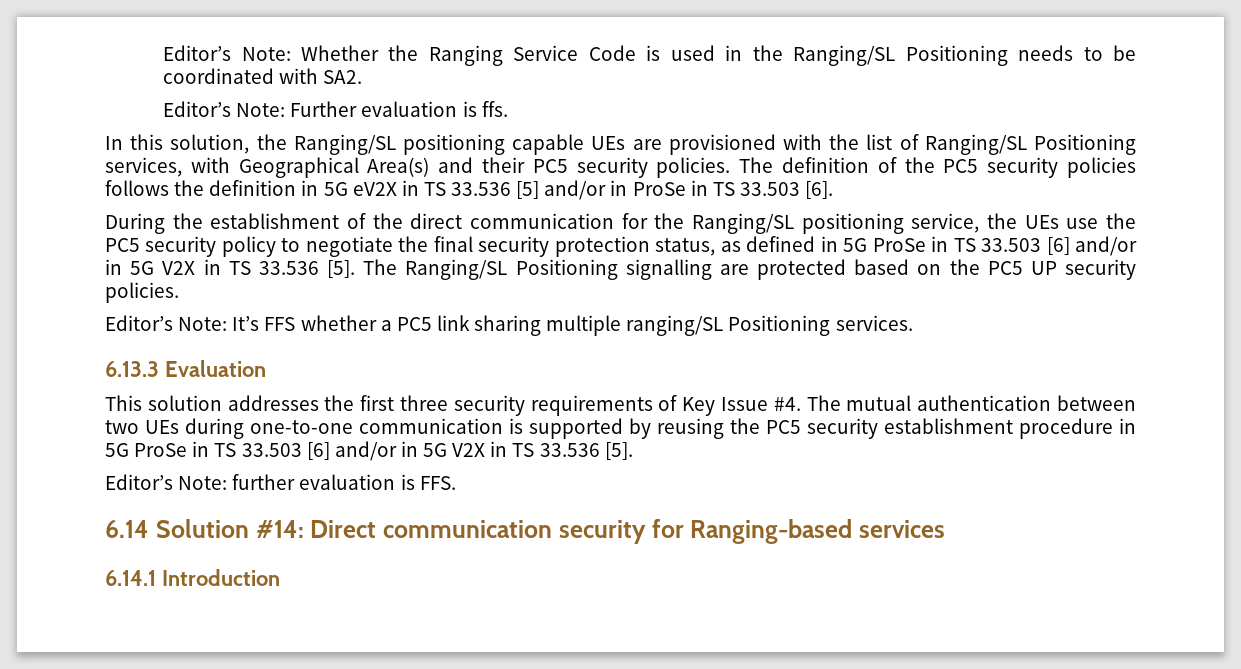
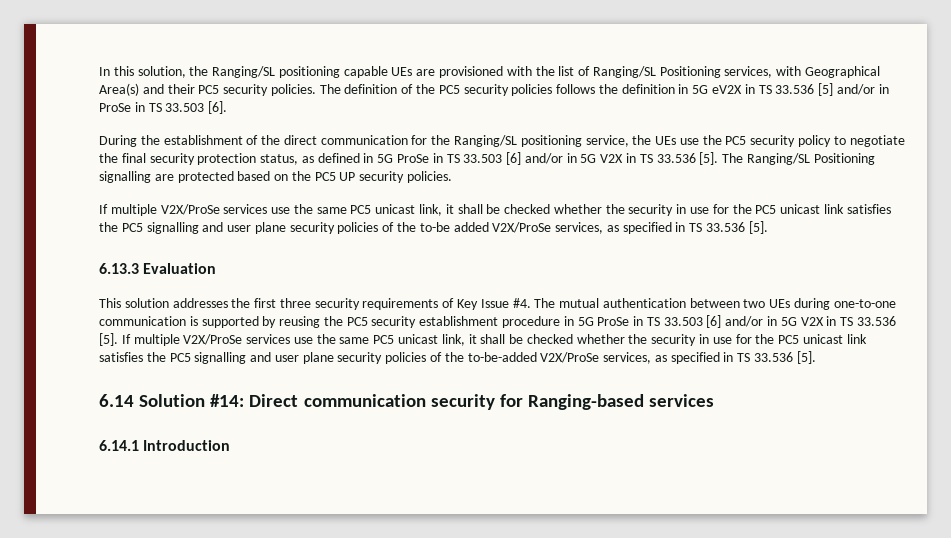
- Editor’s Note: Whether the Ranging Service Code is used in the Ranging/SL Positioning needs to be coordinated with SA2.
- Editor’s Note: Further evaluation is ffs.
- Editor’s Note: It’s FFS whether a PC5 link sharing multiple ranging/SL Positioning services.
+ If multiple V2X/ProSe services use the same PC5 unicast link, it shall be checked whether the security in use for the PC5 unicast link satisfies the PC5 signalling and user plane security policies of the to-be added V2X/ProSe services, as specified in TS 33.536 [5].
- The mutual authentication between two UEs during one-to-one communication is supported by reusing the PC5 security establishment procedure in 5G ProSe in TS 33.503 [6] and/or in 5G V2X in TS 33.536 [5].
- Editor’s Note: further evaluation is FFS.
+ The mutual authentication between two UEs during one-to-one communication is supported by reusing the PC5 security establishment procedure in 5G ProSe in TS 33.503 [6] and/or in 5G V2X in TS 33.536 [5]. If multiple V2X/ProSe services use the same PC5 unicast link, it shall be checked whether the security in use for the PC5 unicast link satisfies the PC5 signalling and user plane security policies of the to-be-added V2X/ProSe services, as specified in TS 33.536 [5].

